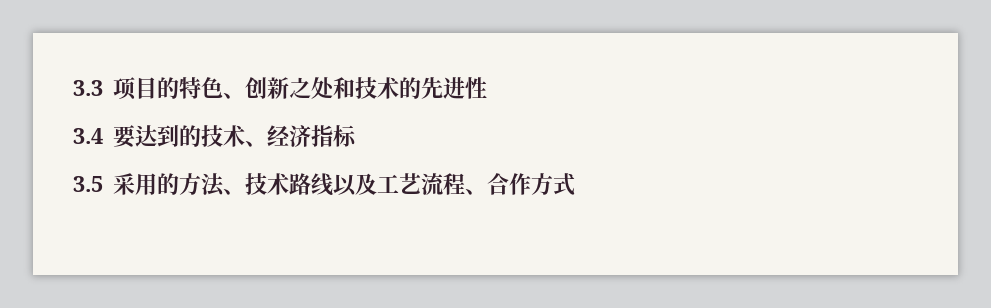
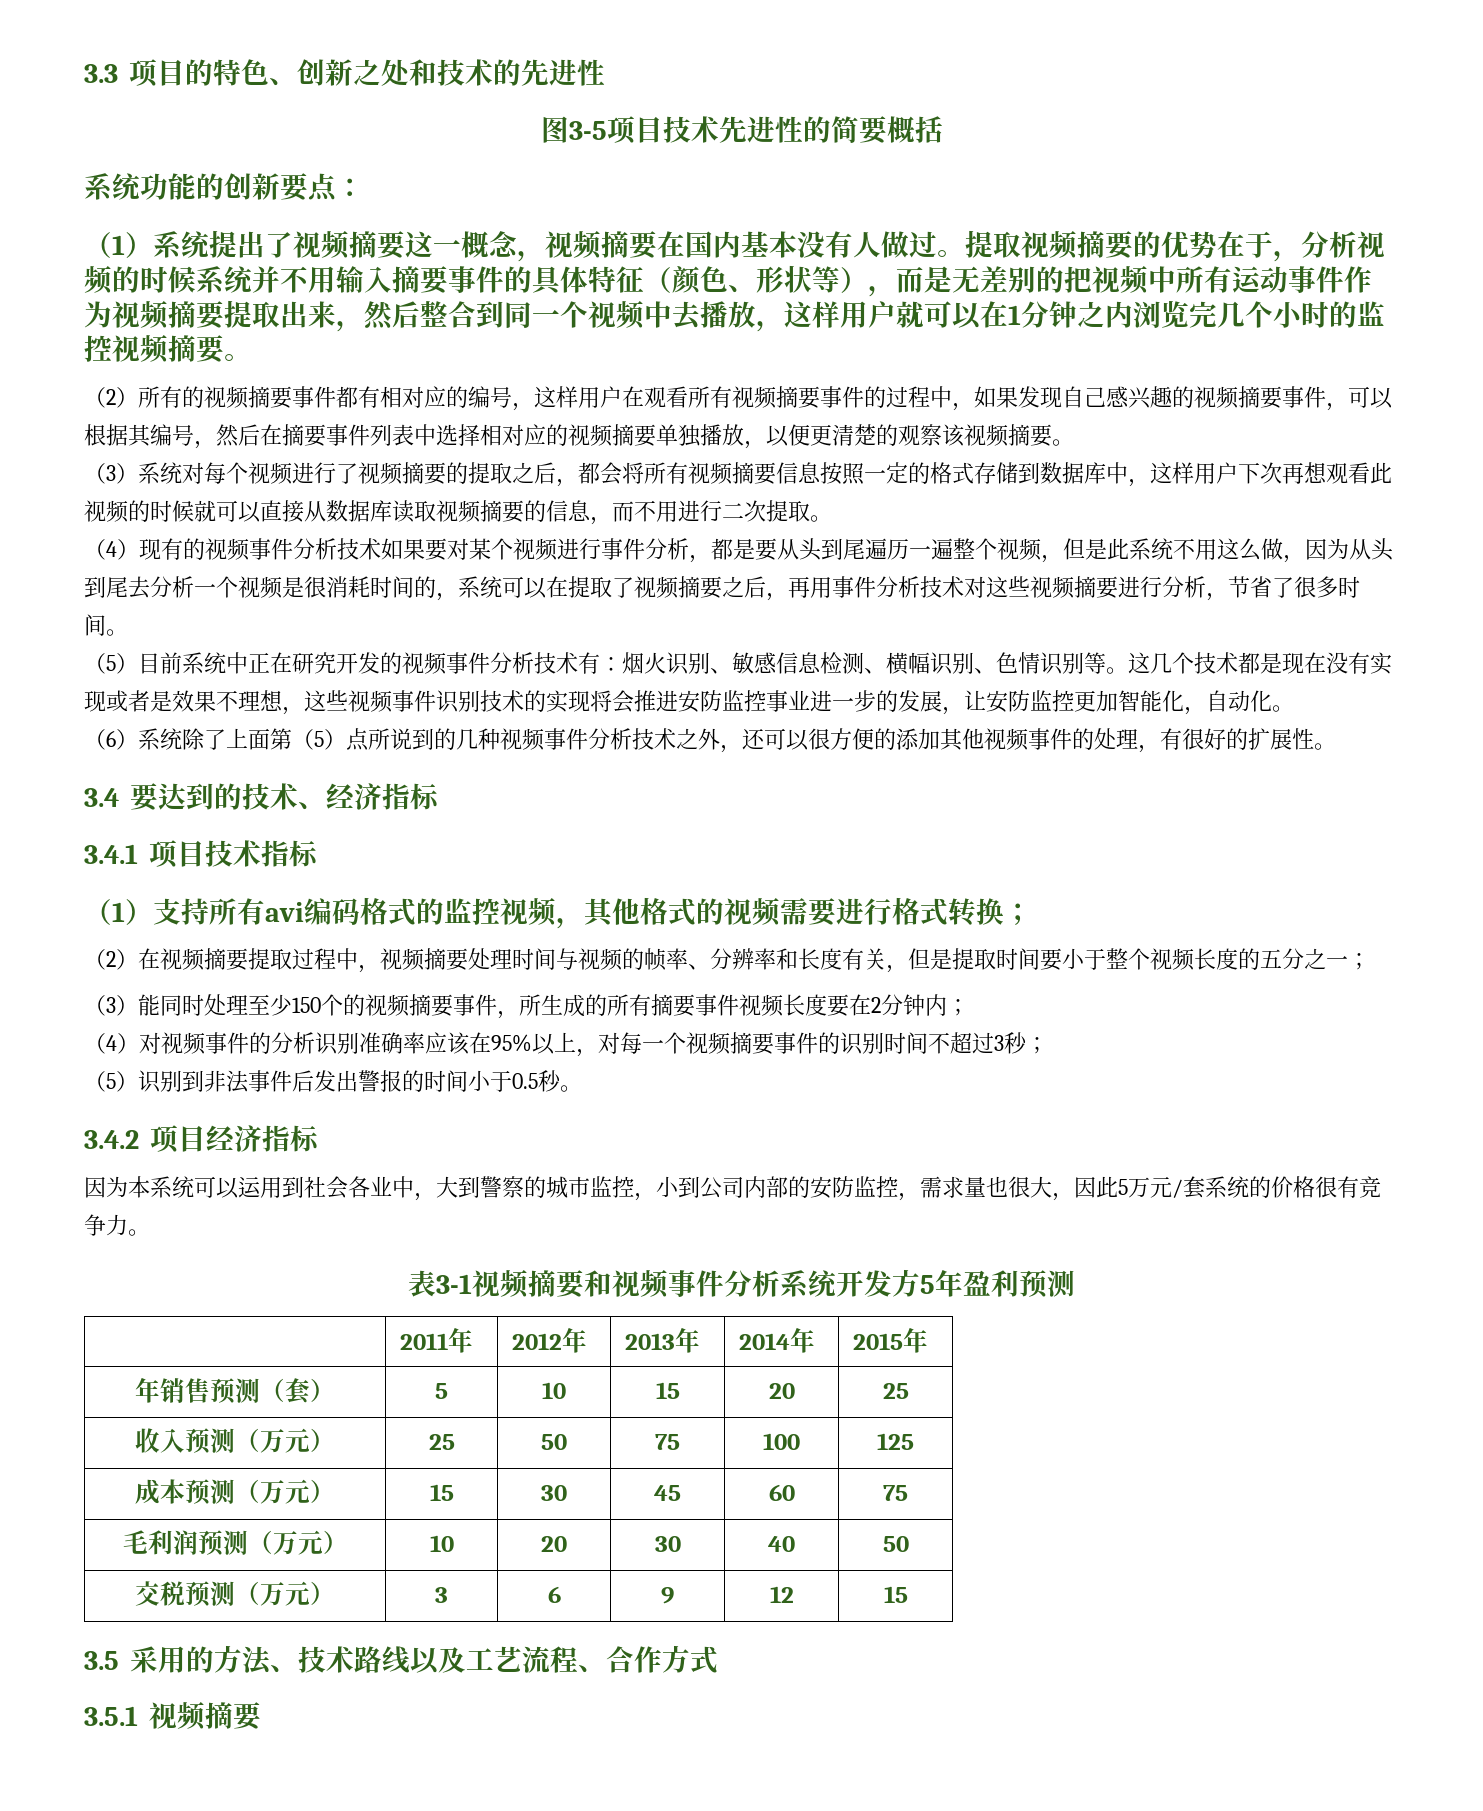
+ 图3-5项目技术先进性的简要概括
+ 系统功能的创新要点：
+ （1）系统提出了视频摘要这一概念，视频摘要在国内基本没有人做过。提取视频摘要的优势在于，分析视频的时候系统并不用输入摘要事件的具体特征（颜色、形状等），而是无差别的把视频中所有运动事件作为视频摘要提取出来，然后整合到同一个视频中去播放，这样用户就可以在1分钟之内浏览完几个小时的监控视频摘要。
+ （2）所有的视频摘要事件都有相对应的编号，这样用户在观看所有视频摘要事件的过程中，如果发现自己感兴趣的视频摘要事件，可以根据其编号，然后在摘要事件列表中选择相对应的视频摘要单独播放，以便更清楚的观察该视频摘要。
+ （3）系统对每个视频进行了视频摘要的提取之后，都会将所有视频摘要信息按照一定的格式存储到数据库中，这样用户下次再想观看此视频的时候就可以直接从数据库读取视频摘要的信息，而不用进行二次提取。
+ （4）现有的视频事件分析技术如果要对某个视频进行事件分析，都是要从头到尾遍历一遍整个视频，但是此系统不用这么做，因为从头到尾去分析一个视频是很消耗时间的，系统可以在提取了视频摘要之后，再用事件分析技术对这些视频摘要进行分析，节省了很多时间。
+ （5）目前系统中正在研究开发的视频事件分析技术有：烟火识别、敏感信息检测、横幅识别、色情识别等。这几个技术都是现在没有实现或者是效果不理想，这些视频事件识别技术的实现将会推进安防监控事业进一步的发展，让安防监控更加智能化，自动化。
+ （6）系统除了上面第（5）点所说到的几种视频事件分析技术之外，还可以很方便的添加其他视频事件的处理，有很好的扩展性。
+ 3.4.1项目技术指标
+ （1）支持所有avi编码格式的监控视频，其他格式的视频需要进行格式转换；
+ （2）在视频摘要提取过程中，视频摘要处理时间与视频的帧率、分辨率和长度有关，但是提取时间要小于整个视频长度的五分之一；
+ （3）能同时处理至少150个的视频摘要事件，所生成的所有摘要事件视频长度要在2分钟内；
+ （4）对视频事件的分析识别准确率应该在95%以上，对每一个视频摘要事件的识别时间不超过3秒；
+ （5）识别到非法事件后发出警报的时间小于0.5秒。
+ 3.4.2项目经济指标
+ 因为本系统可以运用到社会各业中，大到警察的城市监控，小到公司内部的安防监控，需求量也很大，因此5万元/套系统的价格很有竞争力。
+ 表3-1视频摘要和视频事件分析系统开发方5年盈利预测
+ | 2011年 | 2012年 | 2013年 | 2014年 | 2015年
+ 年销售预测（套） | 5 | 10 | 15 | 20 | 25
+ 收入预测（万元） | 25 | 50 | 75 | 100 | 125
+ 成本预测（万元） | 15 | 30 | 45 | 60 | 75
+ 毛利润预测（万元） | 10 | 20 | 30 | 40 | 50
+ 交税预测（万元） | 3 | 6 | 9 | 12 | 15
+ 3.5.1视频摘要

